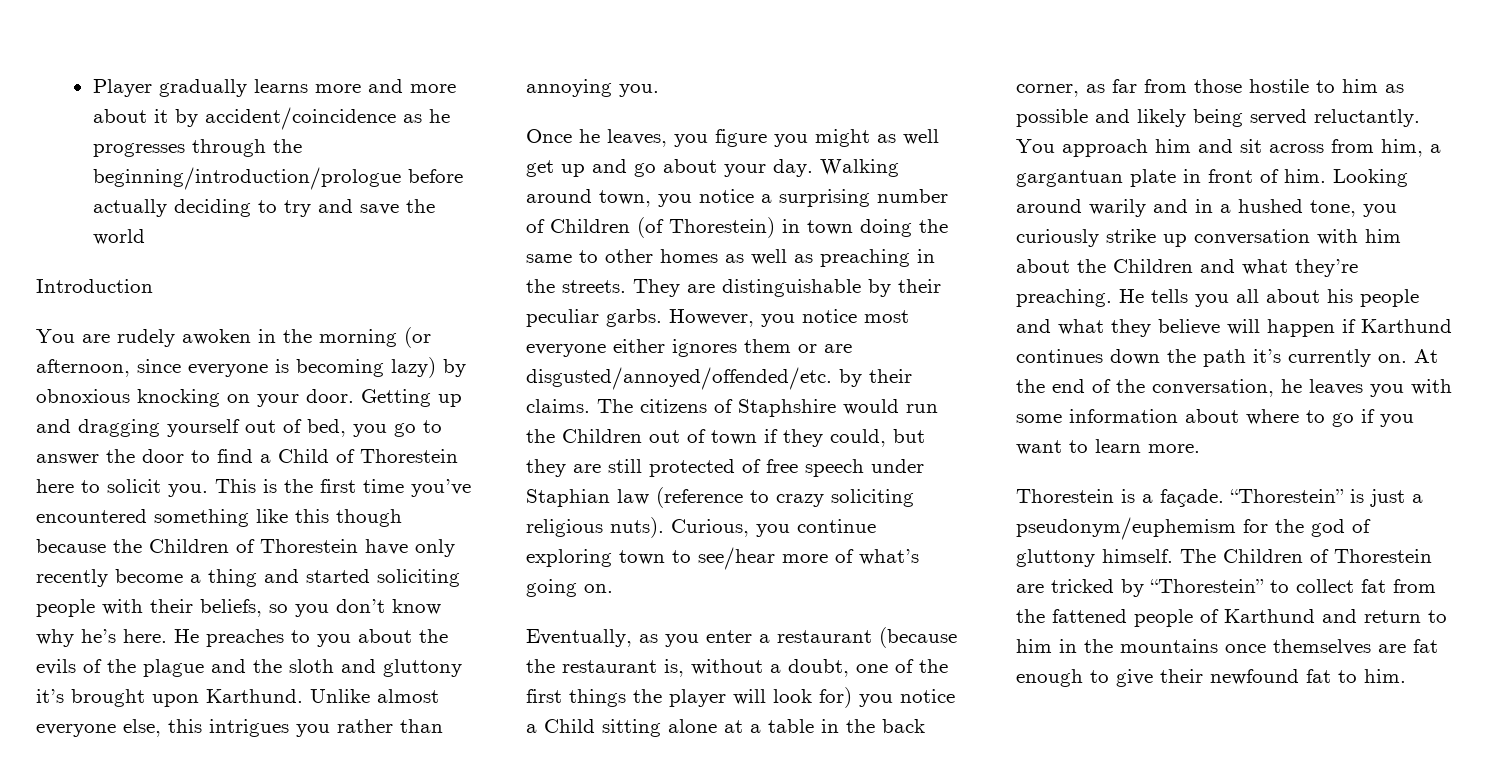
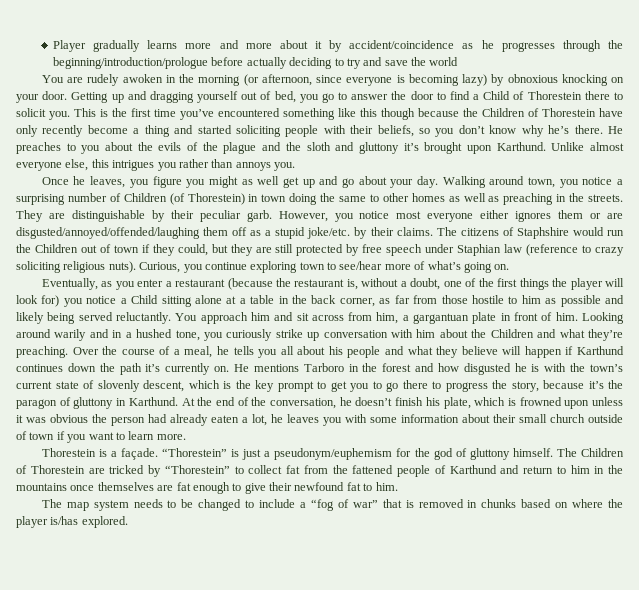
- Introduction
- Getting up and dragging yourself out of bed, you go to answer the door to find a Child of Thorestein here to solicit you.
+ Getting up and dragging yourself out of bed, you go to answer the door to find a Child of Thorestein there to solicit you.
- This is the first time you’ve encountered something like this though because the Children of Thorestein have only recently become a thing and started soliciting people with their beliefs, so you don’t know why he’s here.
+ This is the first time you’ve encountered something like this though because the Children of Thorestein have only recently become a thing and started soliciting people with their beliefs, so you don’t know why he’s there.
- Unlike almost everyone else, this intrigues you rather than annoying you.
+ Unlike almost everyone else, this intrigues you rather than annoys you.
- They are distinguishable by their peculiar garbs.
+ They are distinguishable by their peculiar garb.
- However, you notice most everyone either ignores them or are disgusted/annoyed/offended/etc. by their claims.
+ However, you notice most everyone either ignores them or are disgusted/annoyed/offended/laughing them off as a stupid joke/etc. by their claims.
- The citizens of Staphshire would run the Children out of town if they could, but they are still protected of free speech under Staphian law (reference to crazy soliciting religious nuts).
+ The citizens of Staphshire would run the Children out of town if they could, but they are still protected by free speech under Staphian law (reference to crazy soliciting religious nuts).
- He tells you all about his people and what they believe will happen if Karthund continues down the path it’s currently on.
+ Over the course of a meal, he tells you all about his people and what they believe will happen if Karthund continues down the path it’s currently on.
+ He mentions Tarboro in the forest and how disgusted he is with the town’s current state of slovenly descent, which is the key prompt to get you to go there to progress the story, because it’s the paragon of gluttony in Karthund.
- At the end of the conversation, he leaves you with some information about where to go if you want to learn more.
+ At the end of the conversation, he doesn’t finish his plate, which is frowned upon unless it was obvious the person had already eaten a lot, he leaves you with some information about their small church outside of town if you want to learn more.
+ The map system needs to be changed to include a “fog of war” that is removed in chunks based on where the player is/has explored.

